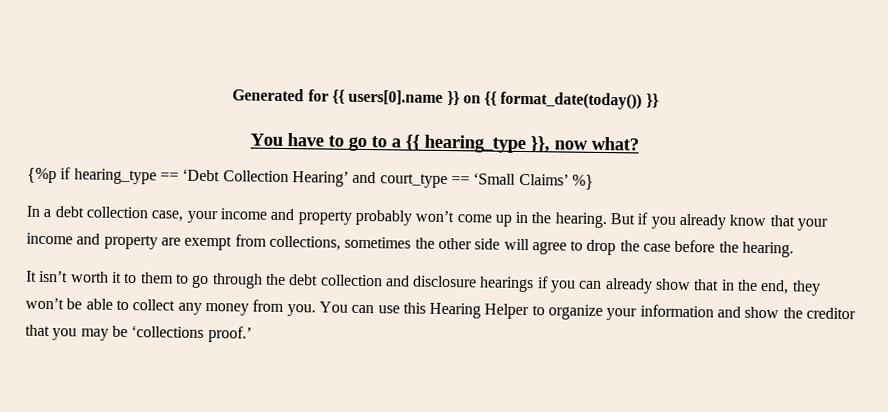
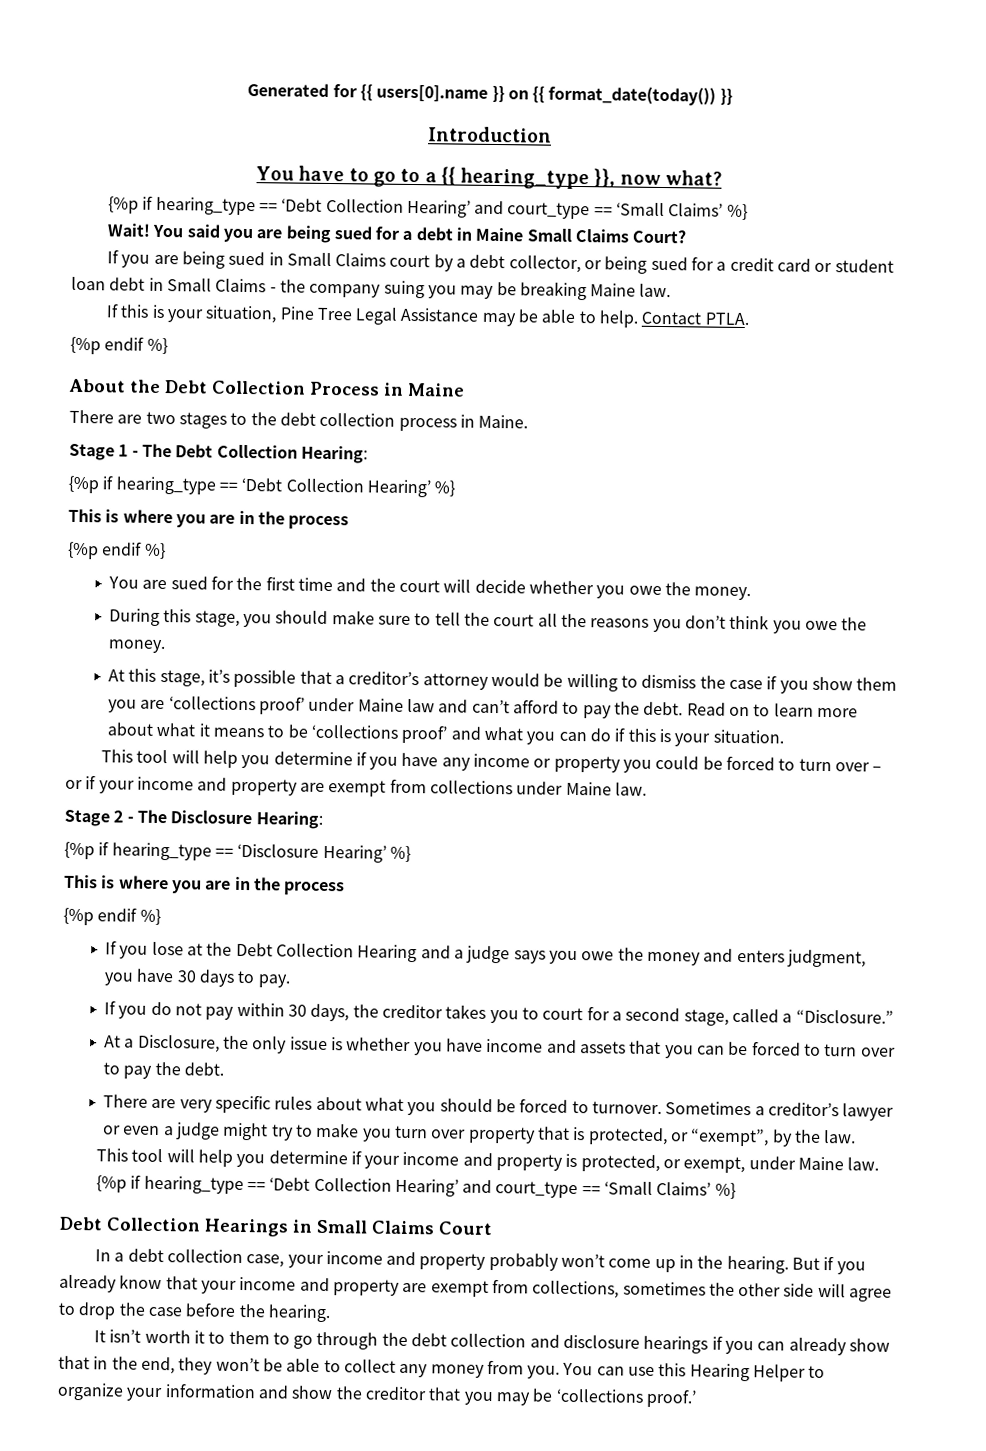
+ Introduction
+ Wait! You said you are being sued for a debt in Maine Small Claims Court?
+ If you are being sued in Small Claims court by a debt collector, or being sued for a credit card or student loan debt in Small Claims - the company suing you may be breaking Maine law.
+ If this is your situation, Pine Tree Legal Assistance may be able to help. Contact PTLA.
+ {%p endif %}
+ About the Debt Collection Process in Maine
+ There are two stages to the debt collection process in Maine.
+ Stage 1 - The Debt Collection Hearing:
+ {%p if hearing_type == ‘Debt Collection Hearing’ %}
+ This is where you are in the process
+ {%p endif %}
+ You are sued for the first time and the court will decide whether you owe the money.
+ During this stage, you should make sure to tell the court all the reasons you don’t think you owe the money.
+ At this stage, it’s possible that a creditor’s attorney would be willing to dismiss the case if you show them you are ‘collections proof’ under Maine law and can’t afford to pay the debt. Read on to learn more about what it means to be ‘collections proof’ and what you can do if this is your situation.
+ This tool will help you determine if you have any income or property you could be forced to turn over – or if your income and property are exempt from collections under Maine law.
+ Stage 2 - The Disclosure Hearing:
+ {%p if hearing_type == ‘Disclosure Hearing’ %}
+ This is where you are in the process
+ {%p endif %}
+ If you lose at the Debt Collection Hearing and a judge says you owe the money and enters judgment, you have 30 days to pay.
+ If you do not pay within 30 days, the creditor takes you to court for a second stage, called a “Disclosure.”
+ At a Disclosure, the only issue is whether you have income and assets that you can be forced to turn over to pay the debt.
+ There are very specific rules about what you should be forced to turnover. Sometimes a creditor’s lawyer or even a judge might try to make you turn over property that is protected, or “exempt”, by the law.
+ This tool will help you determine if your income and property is protected, or exempt, under Maine law.
+ {%p if hearing_type == ‘Debt Collection Hearing’ and court_type == ‘Small Claims’ %}
+ Debt Collection Hearings in Small Claims Court

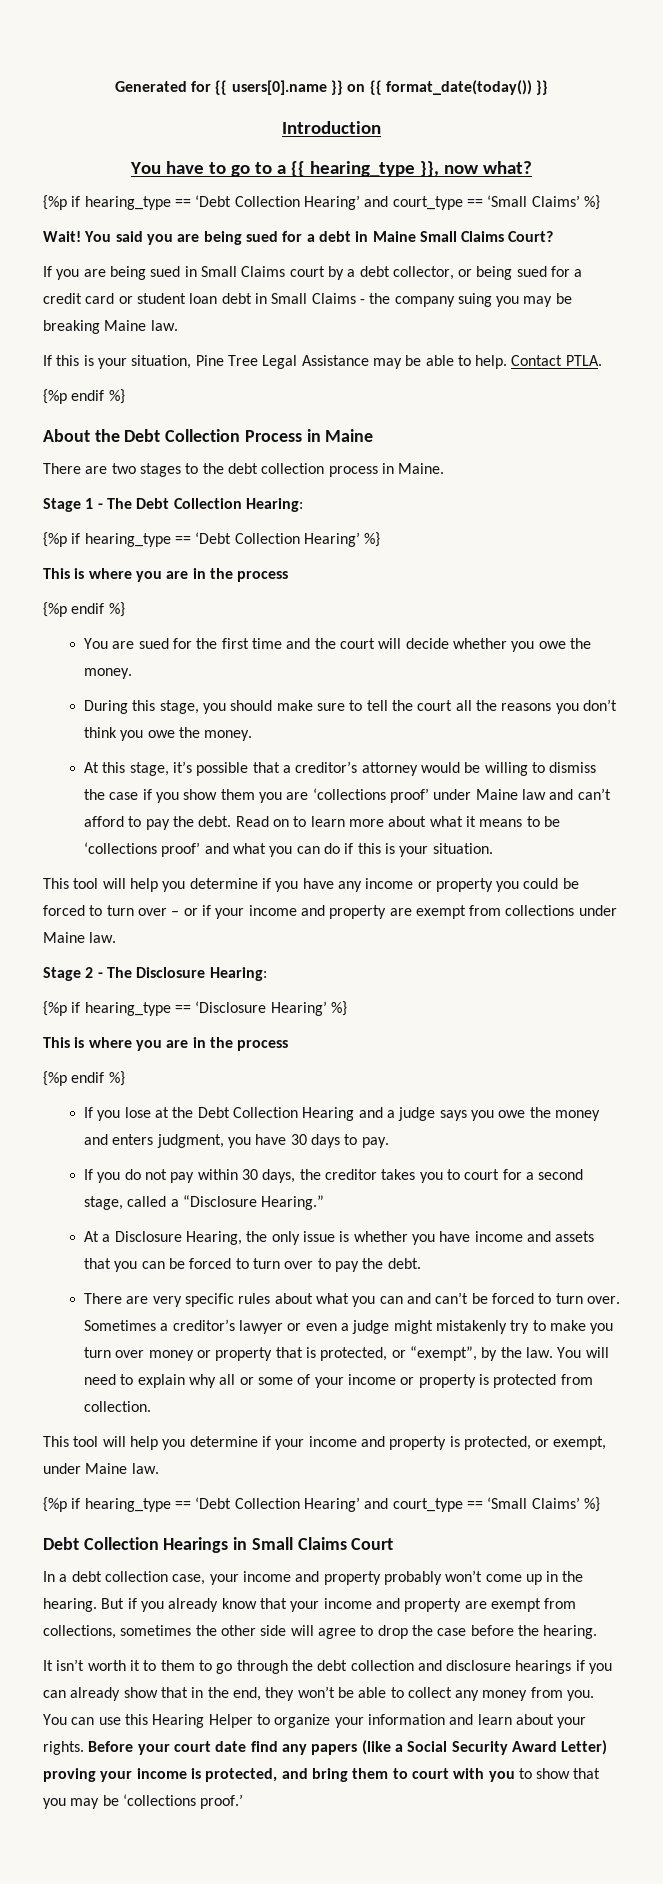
- If you do not pay within 30 days, the creditor takes you to court for a second stage, called a “Disclosure.”
+ If you do not pay within 30 days, the creditor takes you to court for a second stage, called a “Disclosure Hearing.”
- At a Disclosure, the only issue is whether you have income and assets that you can be forced to turn over to pay the debt.
+ At a Disclosure Hearing, the only issue is whether you have income and assets that you can be forced to turn over to pay the debt.
- There are very specific rules about what you should be forced to turnover.
+ There are very specific rules about what you can and can’t be forced to turn over.
- Sometimes a creditor’s lawyer or even a judge might try to make you turn over property that is protected, or “exempt”, by the law.
+ Sometimes a creditor’s lawyer or even a judge might mistakenly try to make you turn over money or property that is protected, or “exempt”, by the law. You will need to explain why all or some of your income or property is protected from collection.
- You can use this Hearing Helper to organize your information and show the creditor that you may be ‘collections proof.’
+ You can use this Hearing Helper to organize your information and learn about your rights. Before your court date find any papers (like a Social Security Award Letter) proving your income is protected, and bring them to court with you to show that you may be ‘collections proof.’

